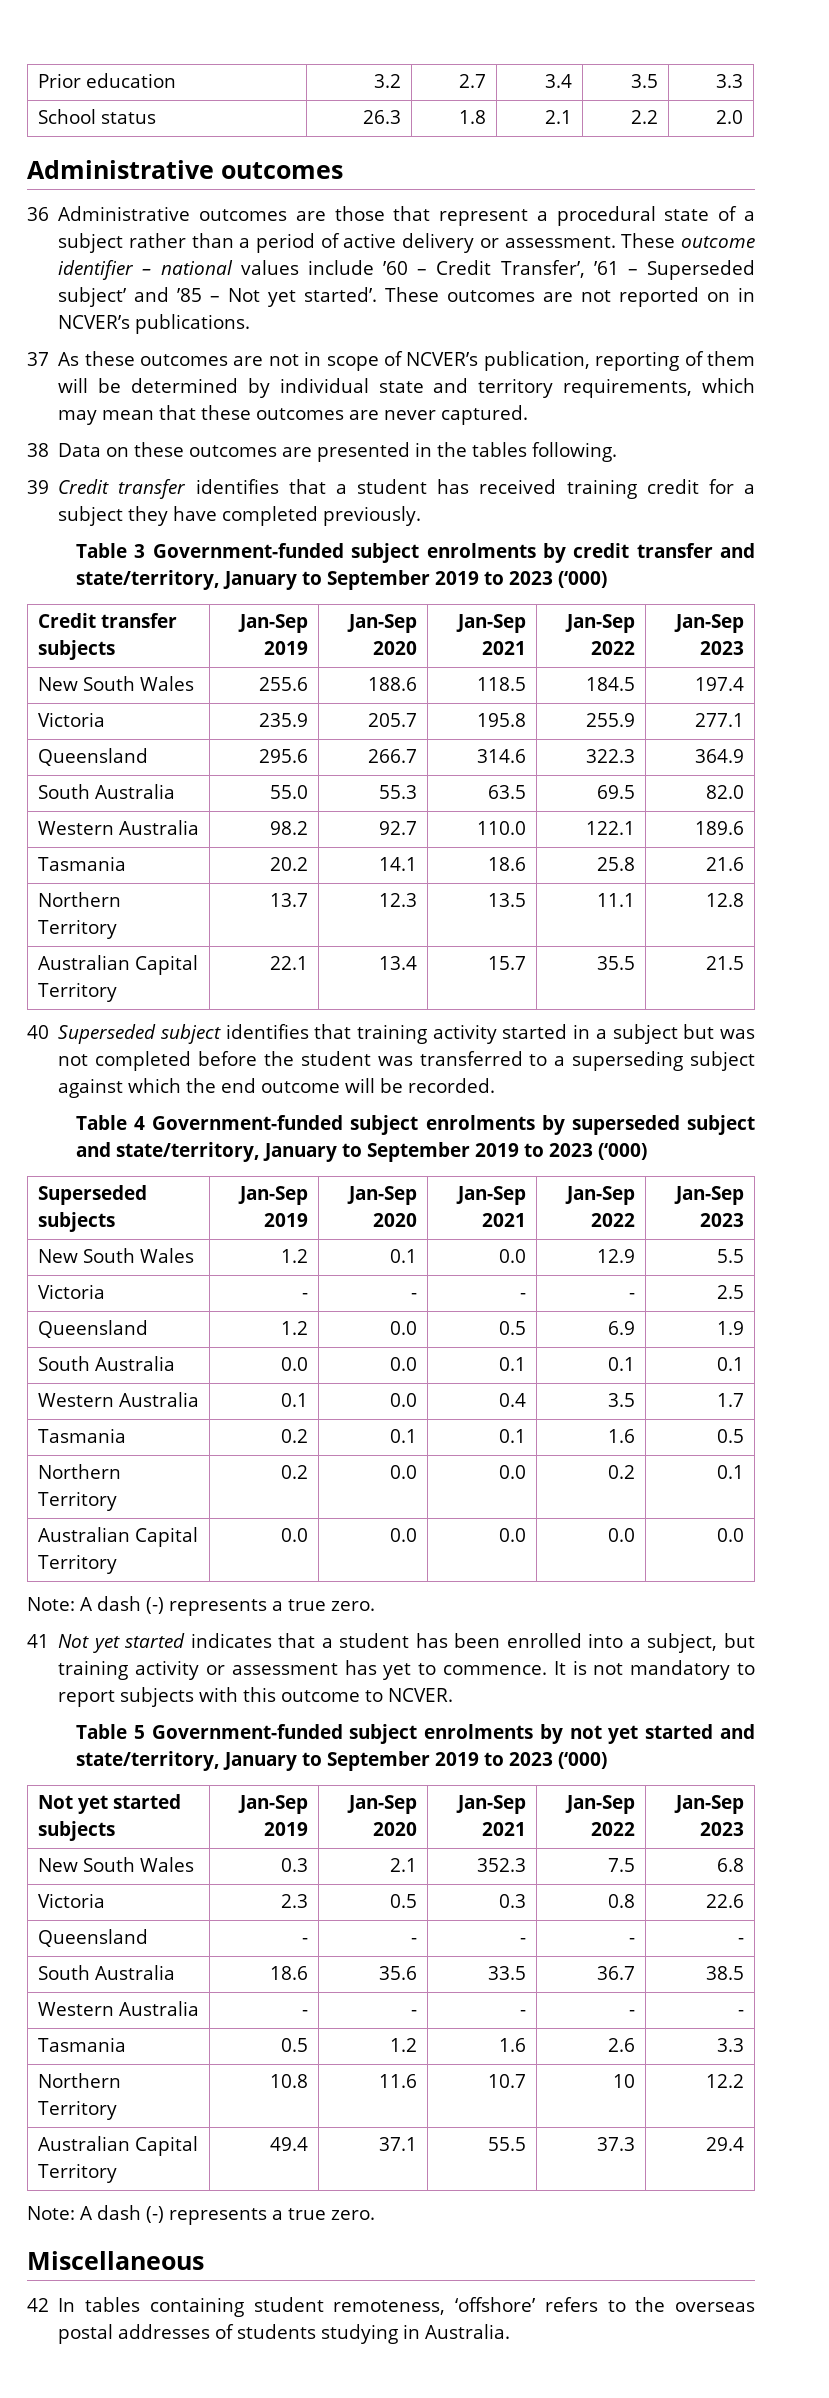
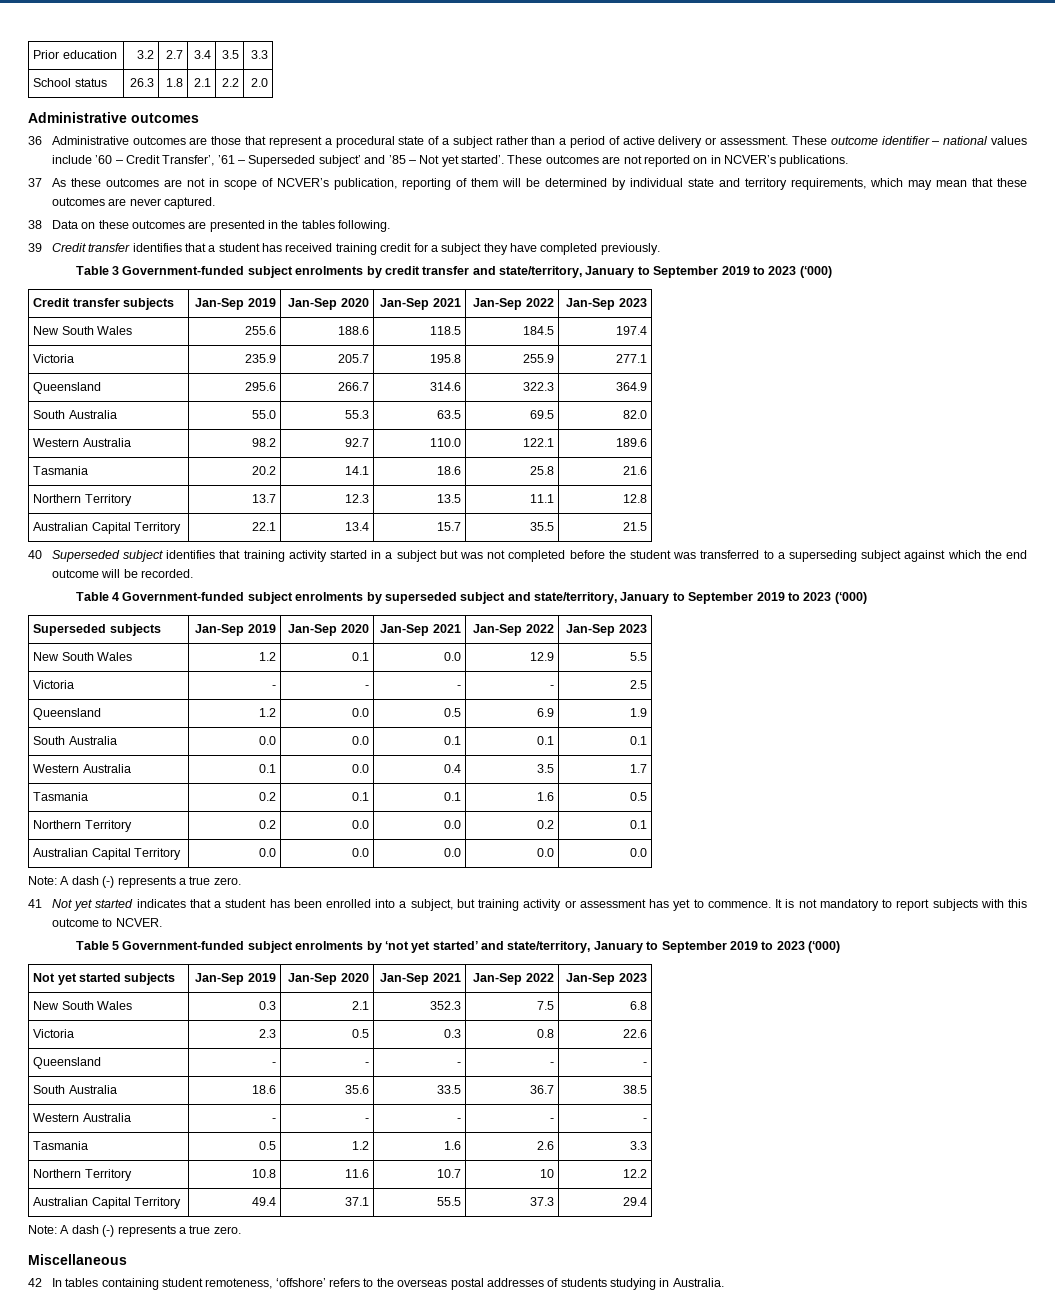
- Table 5 Government-funded subject enrolments by not yet started and state/territory, January to September 2019 to 2023 (‘000)
+ Table 5 Government-funded subject enrolments by ‘not yet started’ and state/territory, January to September 2019 to 2023 (‘000)

